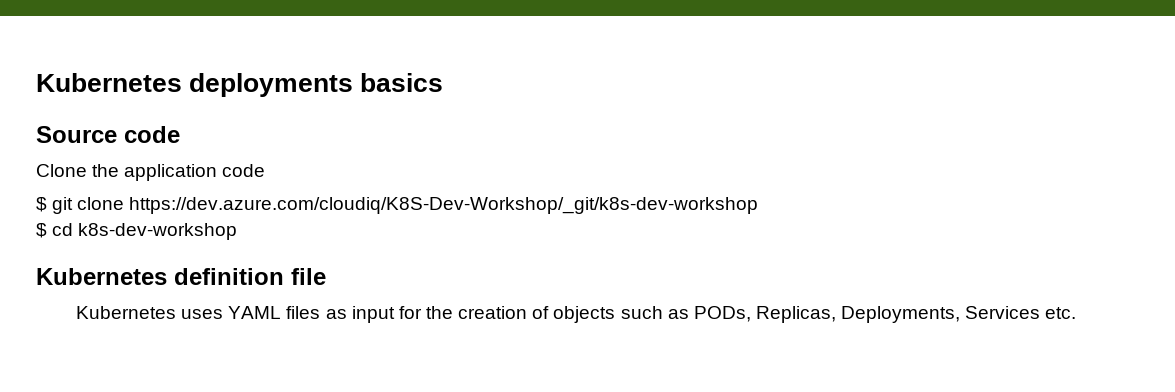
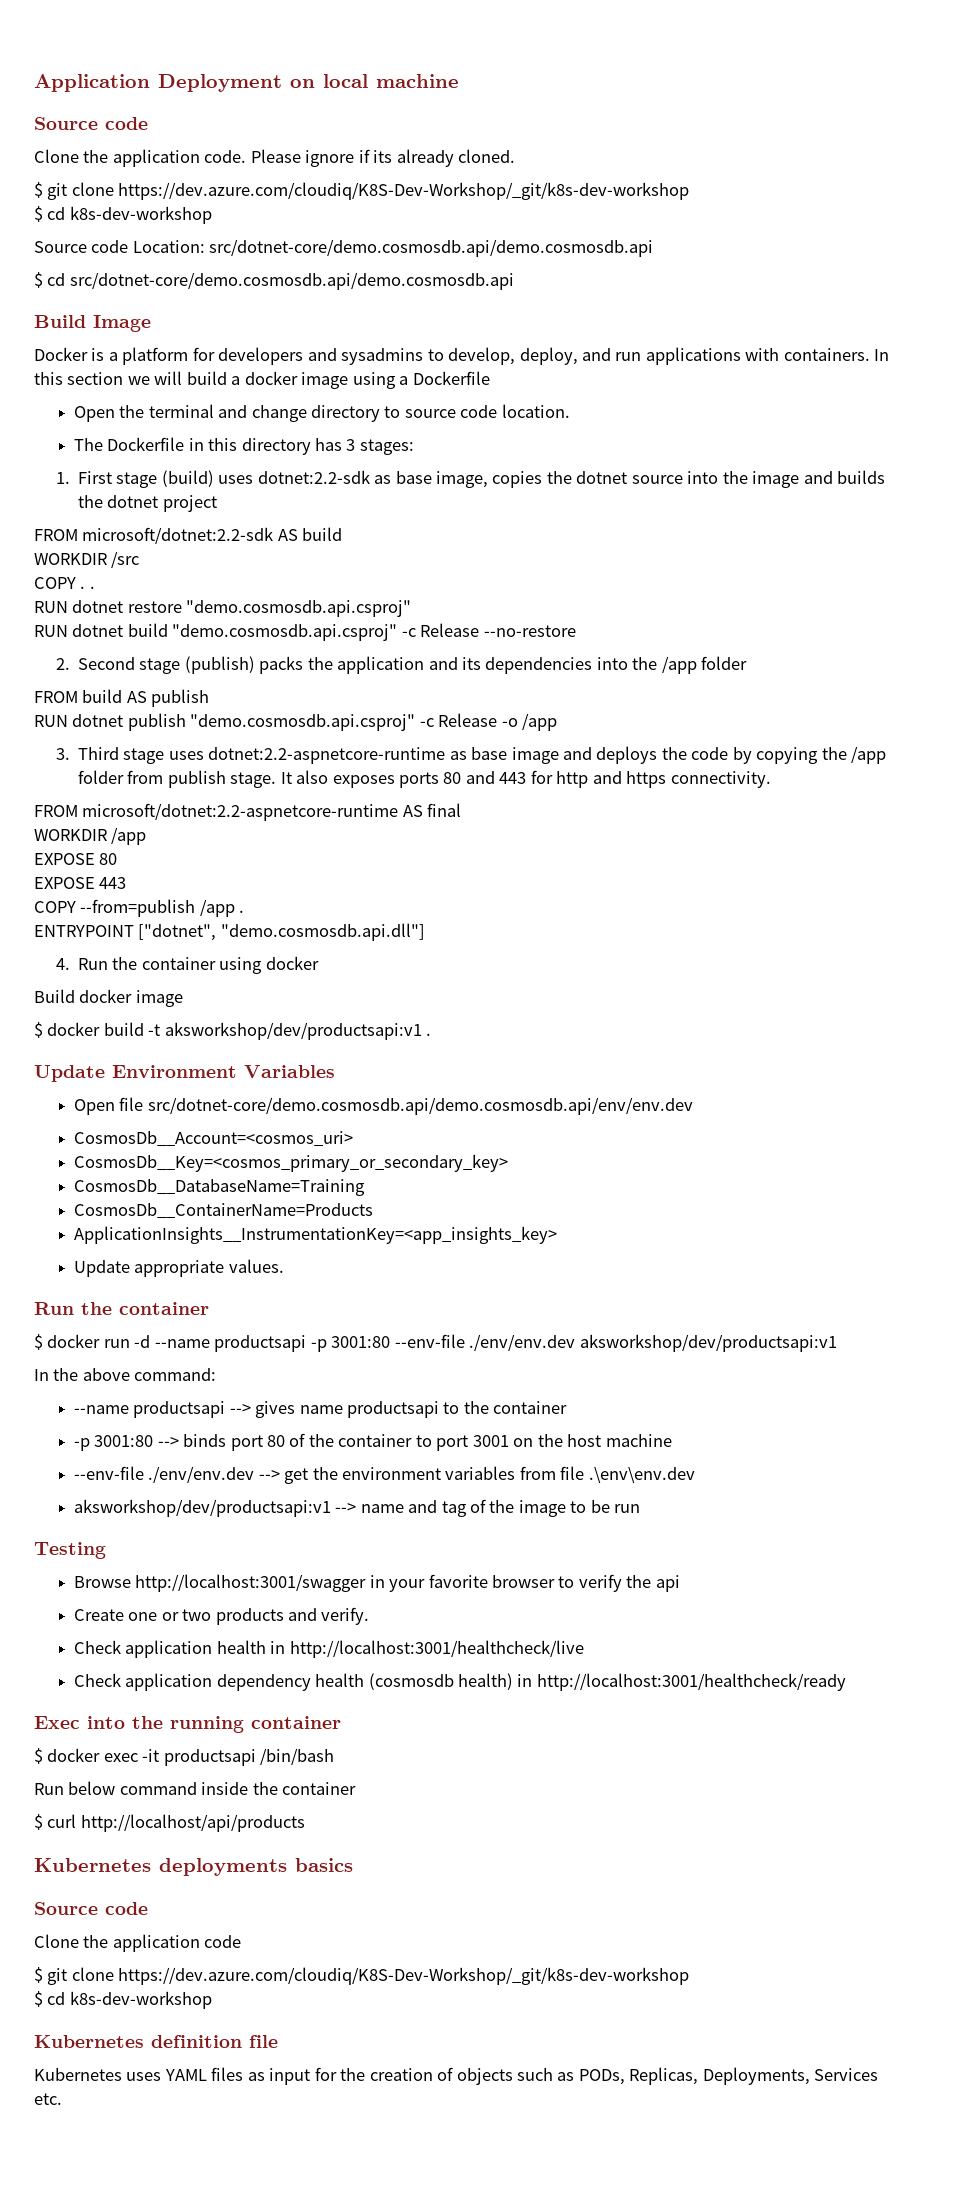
+ Application Deployment on local machine
+ Source code
+ Clone the application code. Please ignore if its already cloned.
+ $ git clone https://dev.azure.com/cloudiq/K8S-Dev-Workshop/_git/k8s-dev-workshop
+ $ cd k8s-dev-workshop
+ Source code Location: src/dotnet-core/demo.cosmosdb.api/demo.cosmosdb.api
+ $ cd src/dotnet-core/demo.cosmosdb.api/demo.cosmosdb.api
+ Build Image
+ Docker is a platform for developers and sysadmins to develop, deploy, and run applications with containers. In this section we will build a docker image using a Dockerfile
+ Open the terminal and change directory to source code location.
+ The Dockerfile in this directory has 3 stages:
+ 1. First stage (build) uses dotnet:2.2-sdk as base image, copies the dotnet source into the image and builds the dotnet project
+ FROM microsoft/dotnet:2.2-sdk AS build
+ WORKDIR /src
+ COPY . .
+ RUN dotnet restore "demo.cosmosdb.api.csproj"
+ RUN dotnet build "demo.cosmosdb.api.csproj" -c Release --no-restore
+ 2. Second stage (publish) packs the application and its dependencies into the /app folder
+ FROM build AS publish
+ RUN dotnet publish "demo.cosmosdb.api.csproj" -c Release -o /app
+ 3. Third stage uses dotnet:2.2-aspnetcore-runtime as base image and deploys the code by copying the /app folder from publish stage. It also exposes ports 80 and 443 for http and https connectivity.
+ FROM microsoft/dotnet:2.2-aspnetcore-runtime AS final
+ WORKDIR /app
+ EXPOSE 80
+ EXPOSE 443
+ COPY --from=publish /app .
+ ENTRYPOINT ["dotnet", "demo.cosmosdb.api.dll"]
+ 4. Run the container using docker
+ Build docker image
+ $ docker build -t aksworkshop/dev/productsapi:v1 .
+ Update Environment Variables
+ Open file src/dotnet-core/demo.cosmosdb.api/demo.cosmosdb.api/env/env.dev
+ CosmosDb__Account=<cosmos_uri>
+ CosmosDb__Key=<cosmos_primary_or_secondary_key>
+ CosmosDb__DatabaseName=Training
+ CosmosDb__ContainerName=Products
+ ApplicationInsights__InstrumentationKey=<app_insights_key>
+ Update appropriate values.
+ Run the container
+ $ docker run -d --name productsapi -p 3001:80 --env-file ./env/env.dev aksworkshop/dev/productsapi:v1
+ In the above command:
+ --name productsapi --> gives name productsapi to the container
+ -p 3001:80 --> binds port 80 of the container to port 3001 on the host machine
+ --env-file ./env/env.dev --> get the environment variables from file .\env\env.dev
+ aksworkshop/dev/productsapi:v1 --> name and tag of the image to be run
+ Testing
+ Browse http://localhost:3001/swagger in your favorite browser to verify the api
+ Create one or two products and verify.
+ Check application health in http://localhost:3001/healthcheck/live
+ Check application dependency health (cosmosdb health) in http://localhost:3001/healthcheck/ready
+ Exec into the running container
+ $ docker exec -it productsapi /bin/bash
+ Run below command inside the container
+ $ curl http://localhost/api/products

